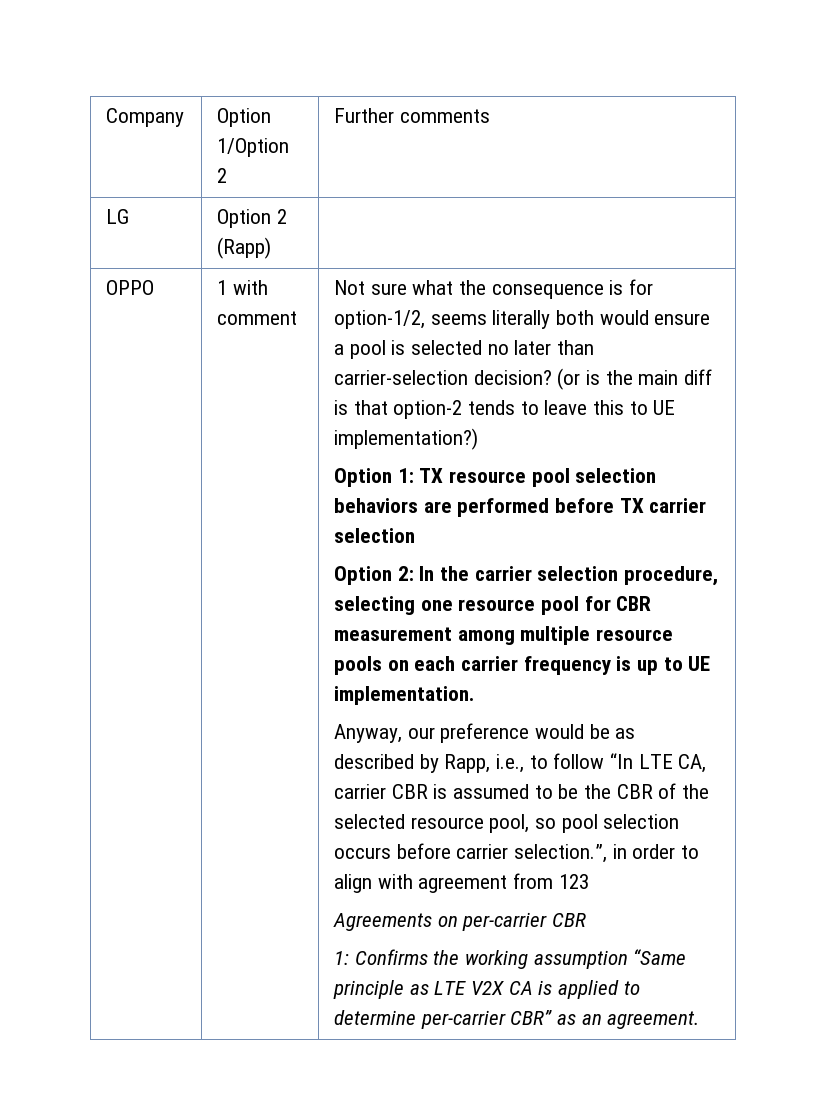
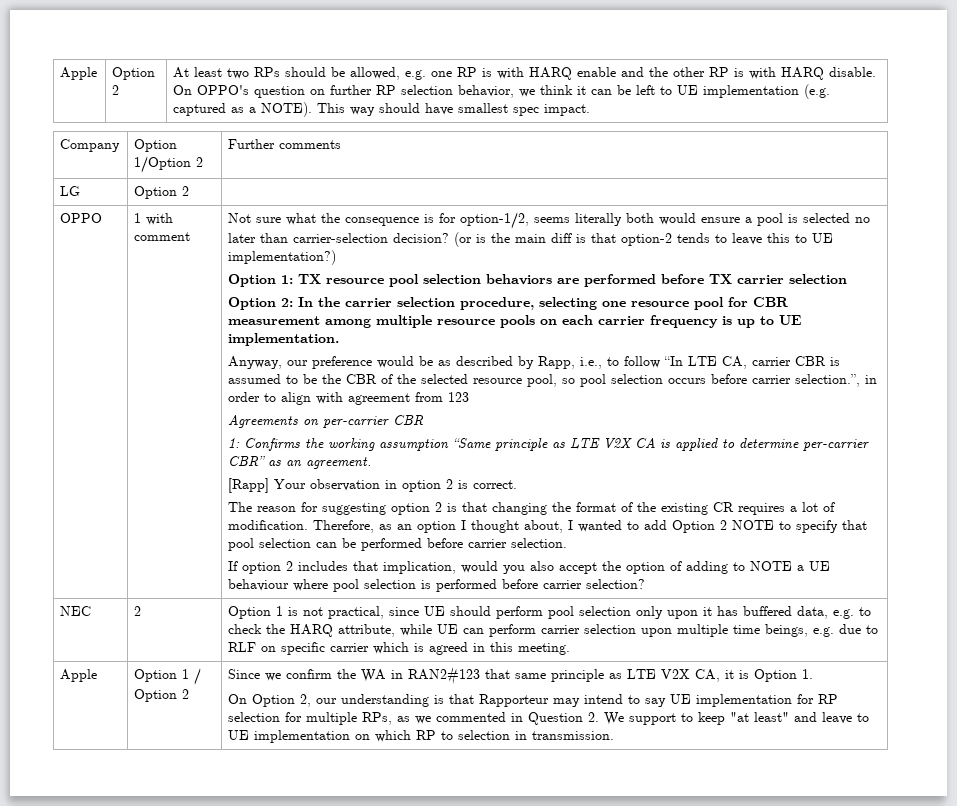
+ Apple | Option 2 | At least two RPs should be allowed, e.g. one RP is with HARQ enable and the other RP is with HARQ disable. On OPPO's question on further RP selection behavior, we think it can be left to UE implementation (e.g. captured as a NOTE). This way should have smallest spec impact.
- LG | Option 2 (Rapp) |
+ LG | Option 2 |
+ [Rapp] Your observation in option 2 is correct.
+ The reason for suggesting option 2 is that changing the format of the existing CR requires a lot of modification. Therefore, as an option I thought about, I wanted to add Option 2 NOTE to specify that pool selection can be performed before carrier selection.
+ If option 2 includes that implication, would you also accept the option of adding to NOTE a UE behaviour where pool selection is performed before carrier selection?
+ NEC | 2 | Option 1 is not practical, since UE should perform pool selection only upon it has buffered data, e.g. to check the HARQ attribute, while UE can perform carrier selection upon multiple time beings, e.g. due to RLF on specific carrier which is agreed in this meeting.
+ Apple | Option 1 / Option 2 | Since we confirm the WA in RAN2#123 that same principle as LTE V2X CA, it is Option 1.
+ On Option 2, our understanding is that Rapporteur may intend to say UE implementation for RP selection for multiple RPs, as we commented in Question 2. We support to keep "at least" and leave to UE implementation on which RP to selection in transmission.

